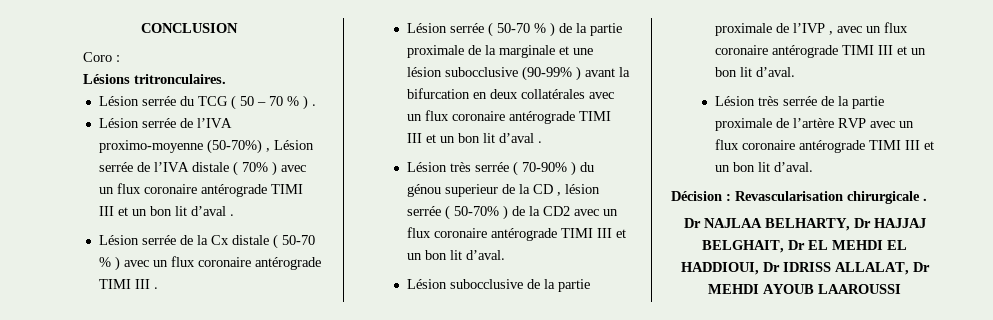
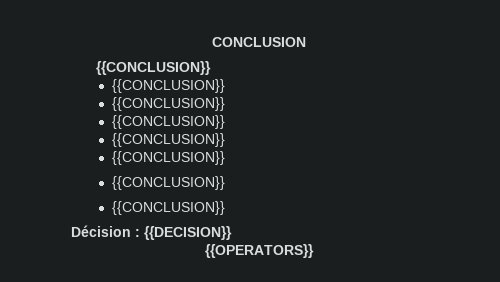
  CONCLUSION
- Coro :
- Lésions tritronculaires.
- Lésion serrée du TCG ( 50 – 70 % ) .
- Lésion serrée de l’IVA proximo-moyenne (50-70%) , Lésion serrée de l’IVA distale ( 70% ) avec un flux coronaire antérograde TIMI III et un bon lit d’aval .
- Lésion serrée de la Cx distale ( 50-70 % ) avec un flux coronaire antérograde TIMI III .
- Lésion serrée ( 50-70 % ) de la partie proximale de la marginale et une lésion subocclusive (90-99% ) avant la bifurcation en deux collatérales avec un flux coronaire antérograde TIMI III et un bon lit d’aval .
- Lésion très serrée ( 70-90% ) du génou superieur de la CD , lésion serrée ( 50-70% ) de la CD2 avec un flux coronaire antérograde TIMI III et un bon lit d’aval.
- Lésion subocclusive de la partie proximale de l’IVP , avec un flux coronaire antérograde TIMI III et un bon lit d’aval.
- Lésion très serrée de la partie proximale de l’artère RVP avec un flux coronaire antérograde TIMI III et un bon lit d’aval.
- Décision : Revascularisation chirurgicale .
- Dr NAJLAA BELHARTY, Dr HAJJAJ BELGHAIT, Dr EL MEHDI EL HADDIOUI, Dr IDRISS ALLALAT, Dr MEHDI AYOUB LAAROUSSI
+ {{CONCLUSION}}
+ {{CONCLUSION}}
+ {{CONCLUSION}}
+ {{CONCLUSION}}
+ {{CONCLUSION}}
+ {{CONCLUSION}}
+ {{CONCLUSION}}
+ {{CONCLUSION}}
+ Décision : {{DECISION}}
+ {{OPERATORS}}

